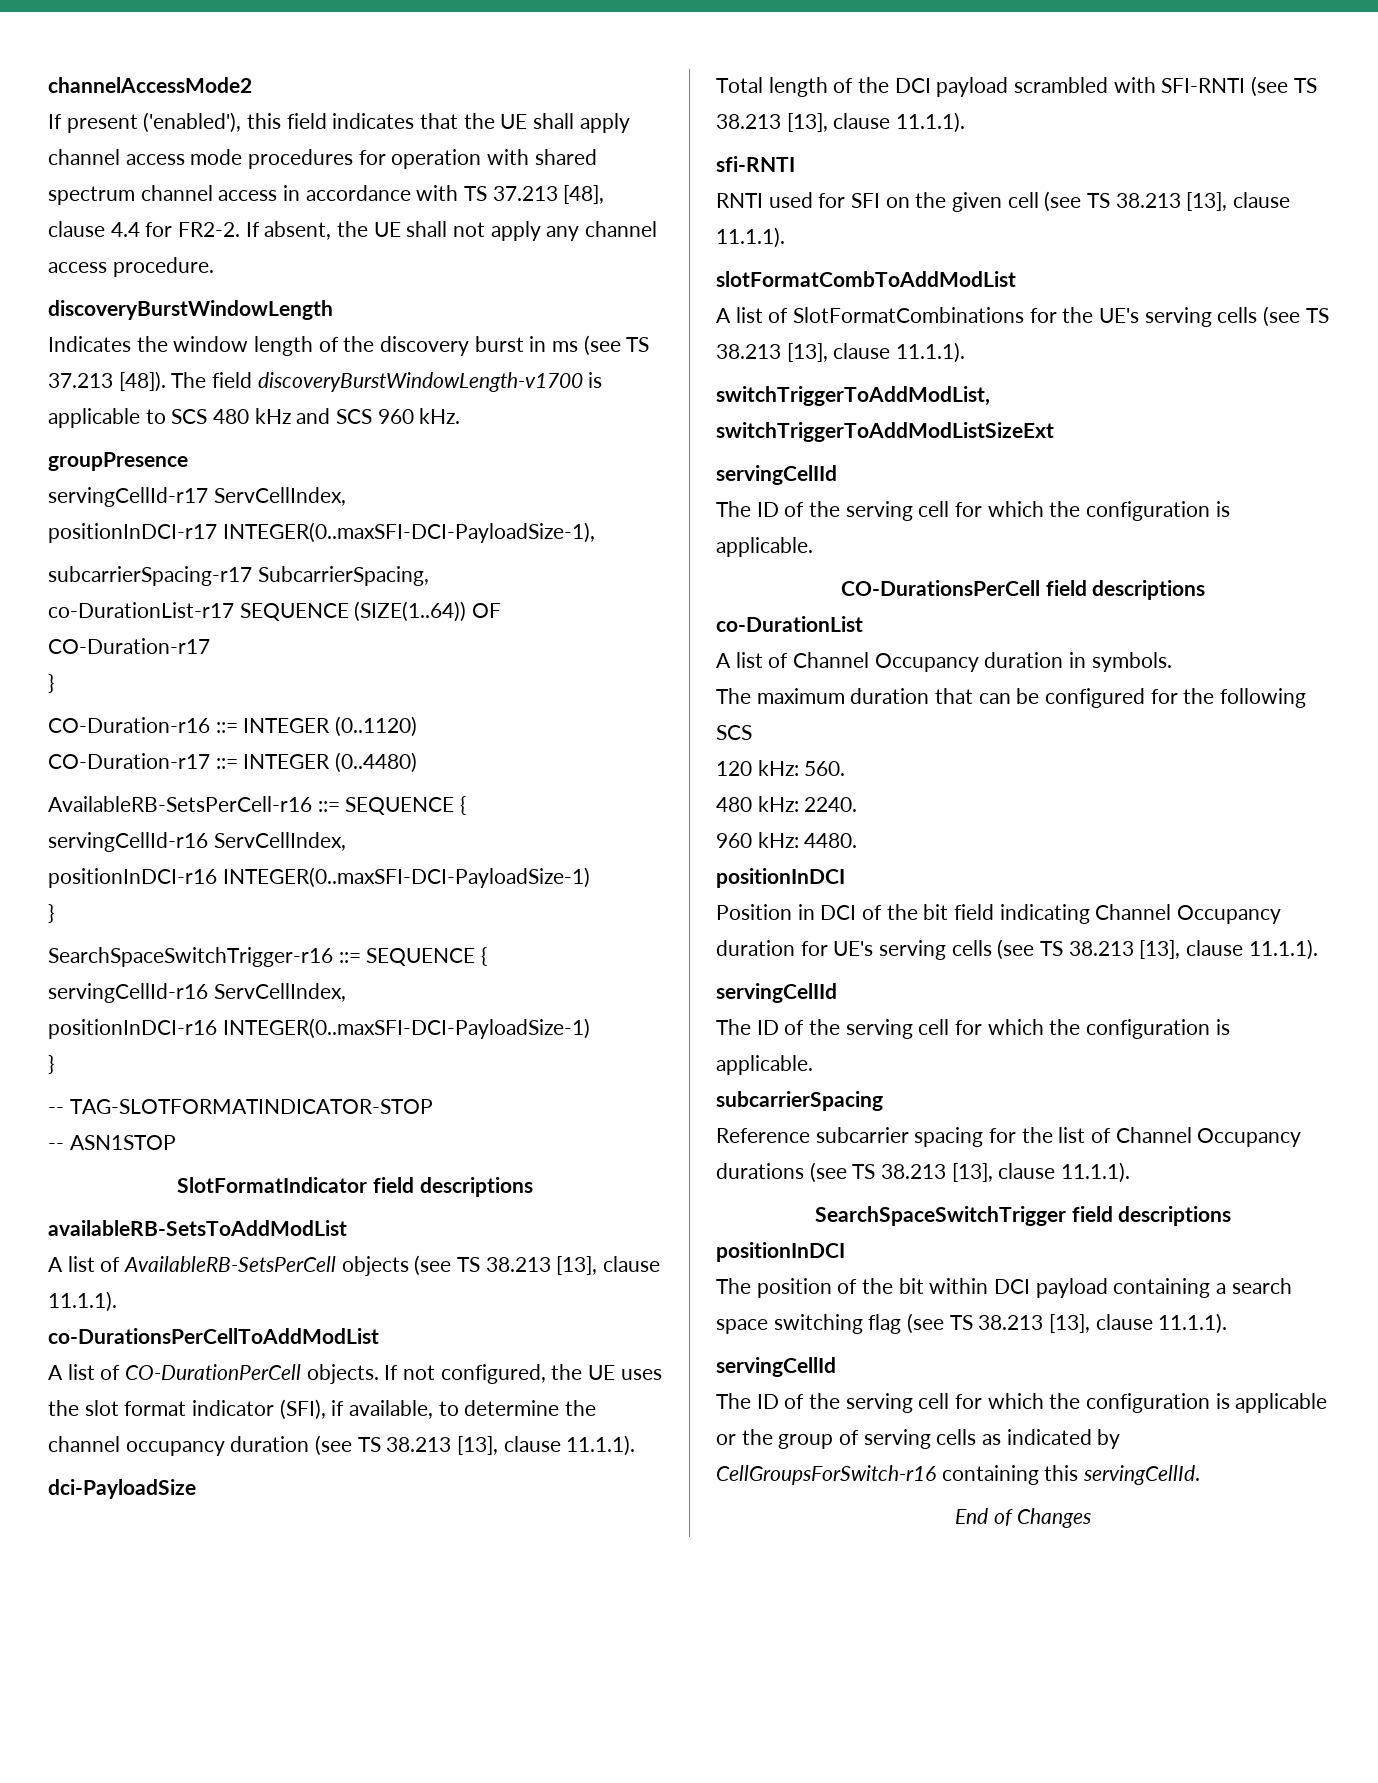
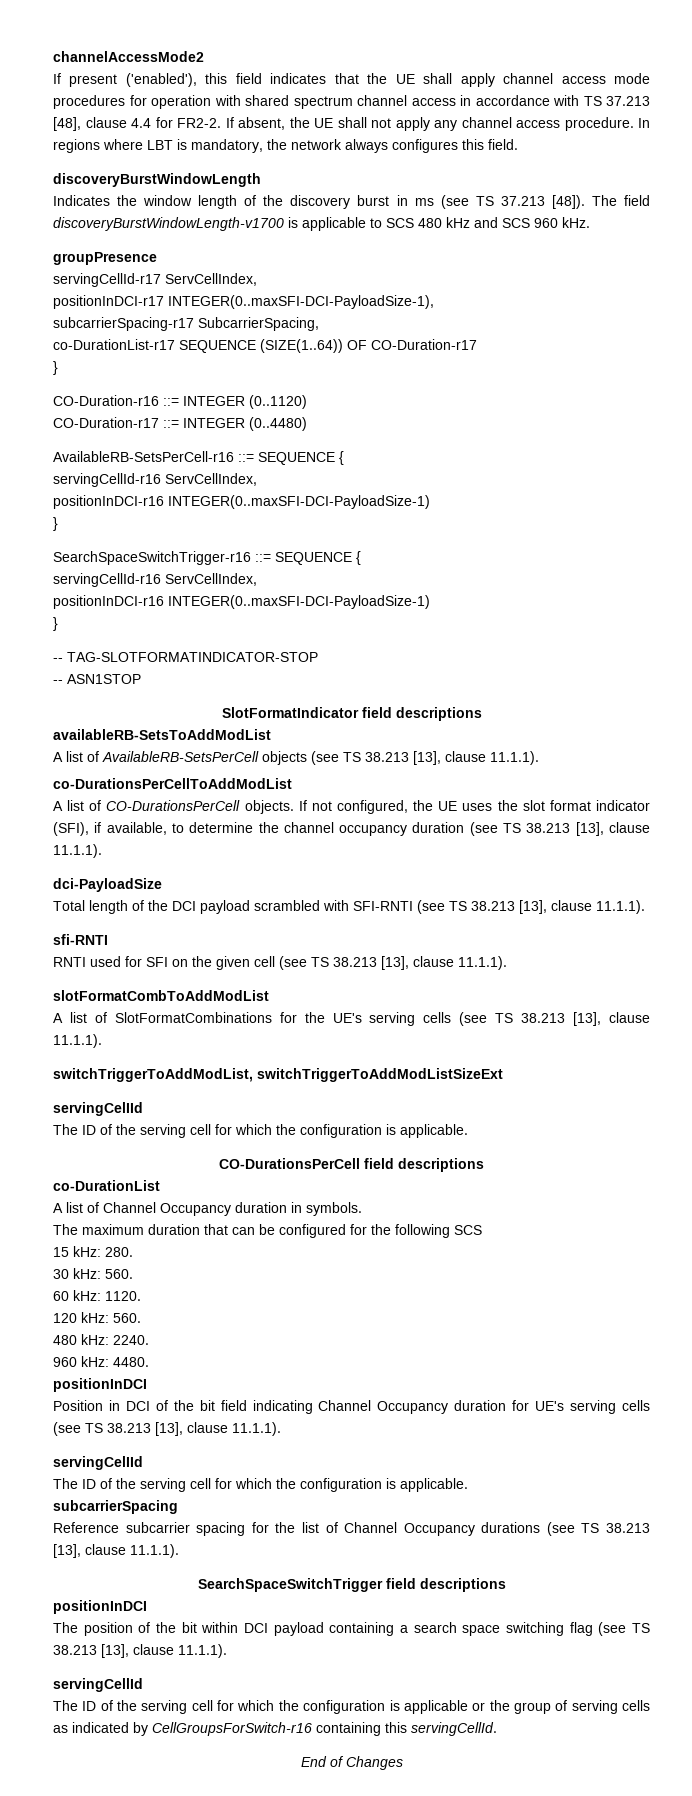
+ In regions where LBT is mandatory, the network always configures this field.
- A list of CO-DurationPerCell objects.
+ A list of CO-DurationsPerCell objects.
+ 15 kHz: 280.
+ 30 kHz: 560.
+ 60 kHz: 1120.

